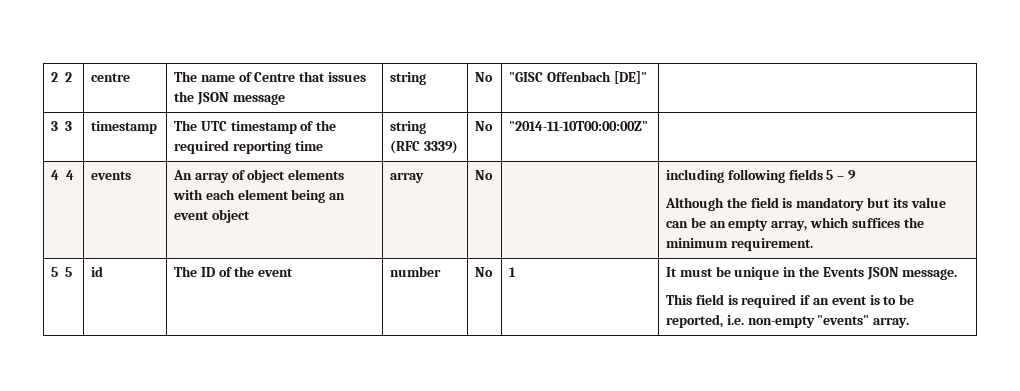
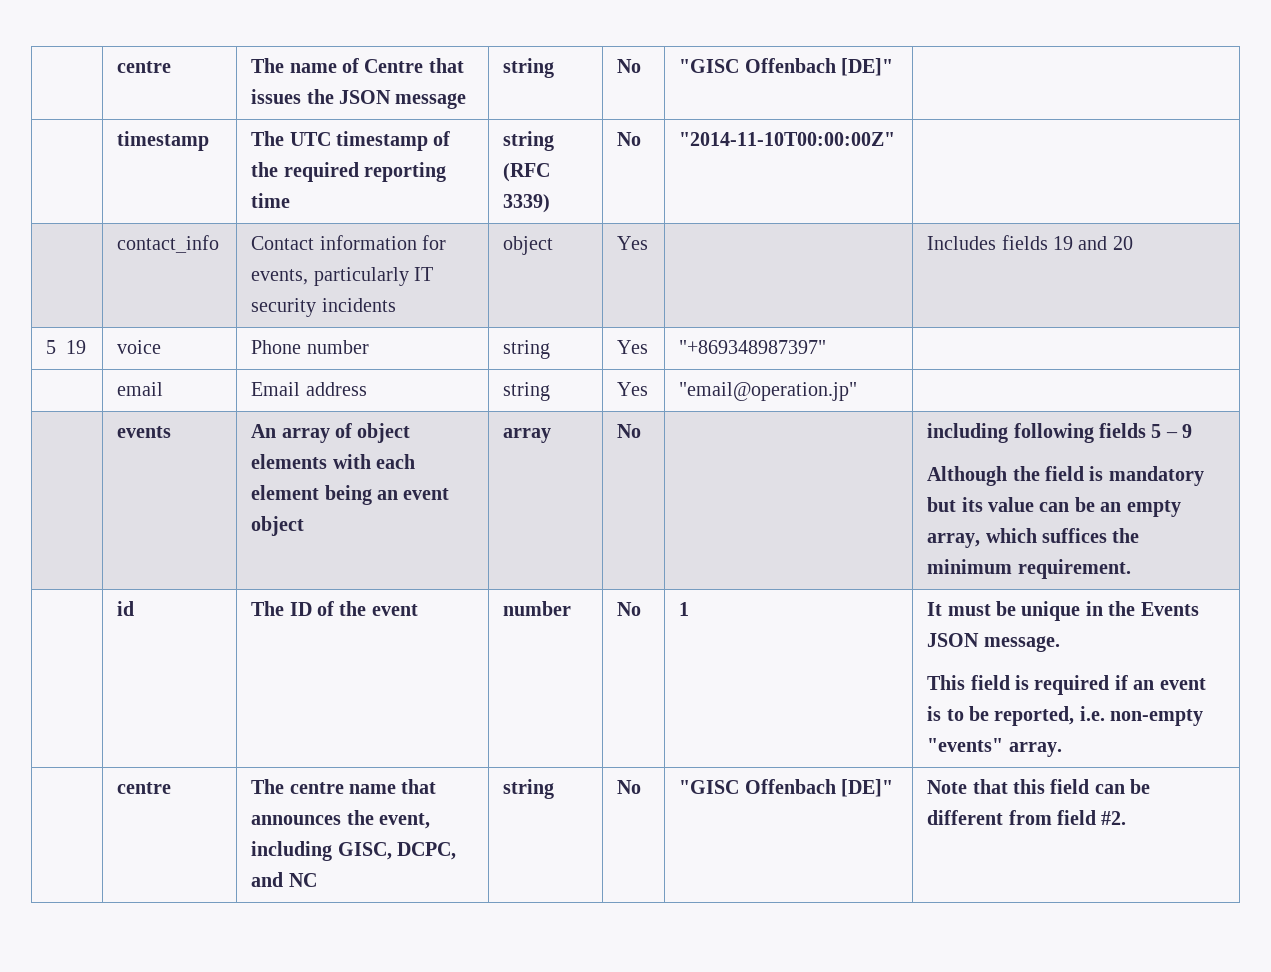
- 2 2 | centre | The name of Centre that issues the JSON message | string | No | "GISC Offenbach [DE]" |
+ | centre | The name of Centre that issues the JSON message | string | No | "GISC Offenbach [DE]" |
- 3 3 | timestamp | The UTC timestamp of the required reporting time | string (RFC 3339) | No | "2014-11-10T00:00:00Z" |
+ | timestamp | The UTC timestamp of the required reporting time | string (RFC 3339) | No | "2014-11-10T00:00:00Z" |
- 4 4
+ contact_info | Contact information for events, particularly IT security incidents | object | Yes | | Includes fields 19 and 20
+ 5 19 | voice | Phone number | string | Yes | "+869348987397" |
+ | email | Email address | string | Yes | "email@operation.jp" |
- 5 5 | id | The ID of the event | number | No | 1 | It must be unique in the Events JSON message.
+ | id | The ID of the event | number | No | 1 | It must be unique in the Events JSON message.
+ | centre | The centre name that announces the event, including GISC, DCPC, and NC | string | No | "GISC Offenbach [DE]" | Note that this field can be different from field #2.

